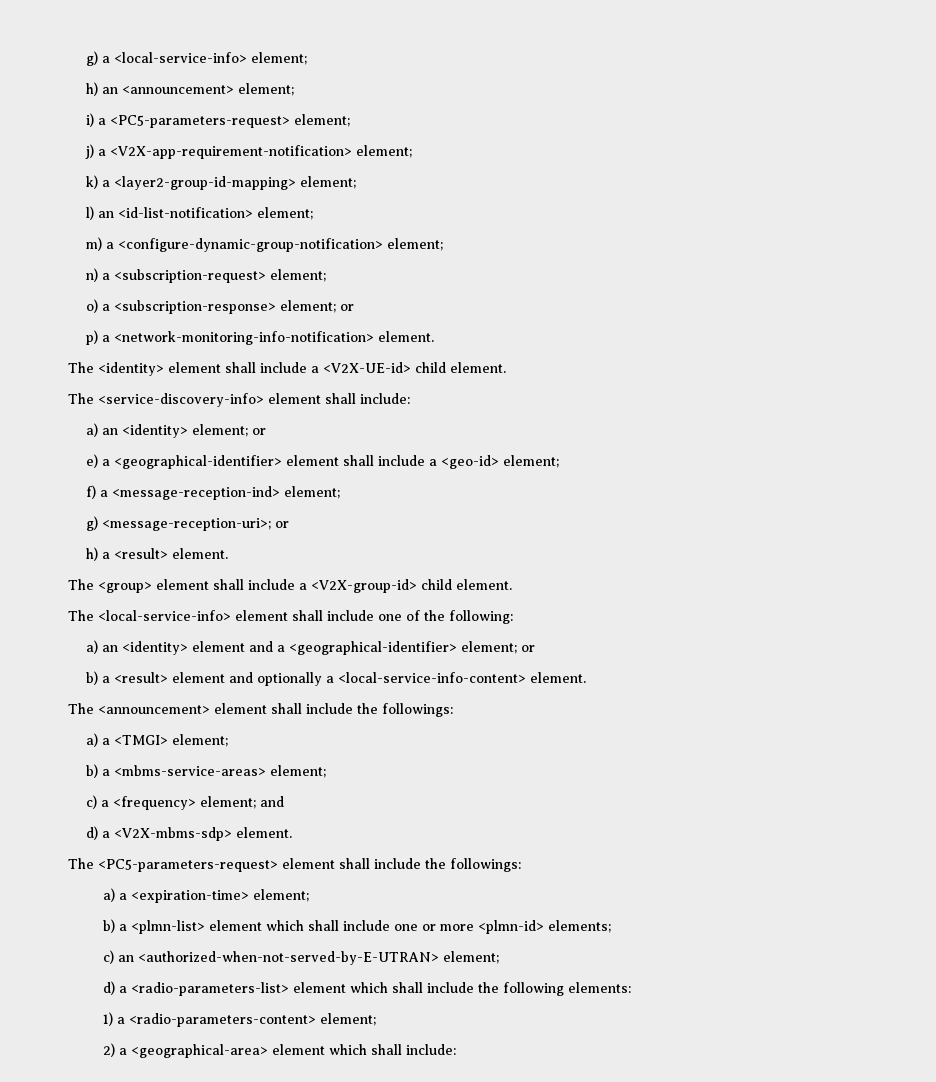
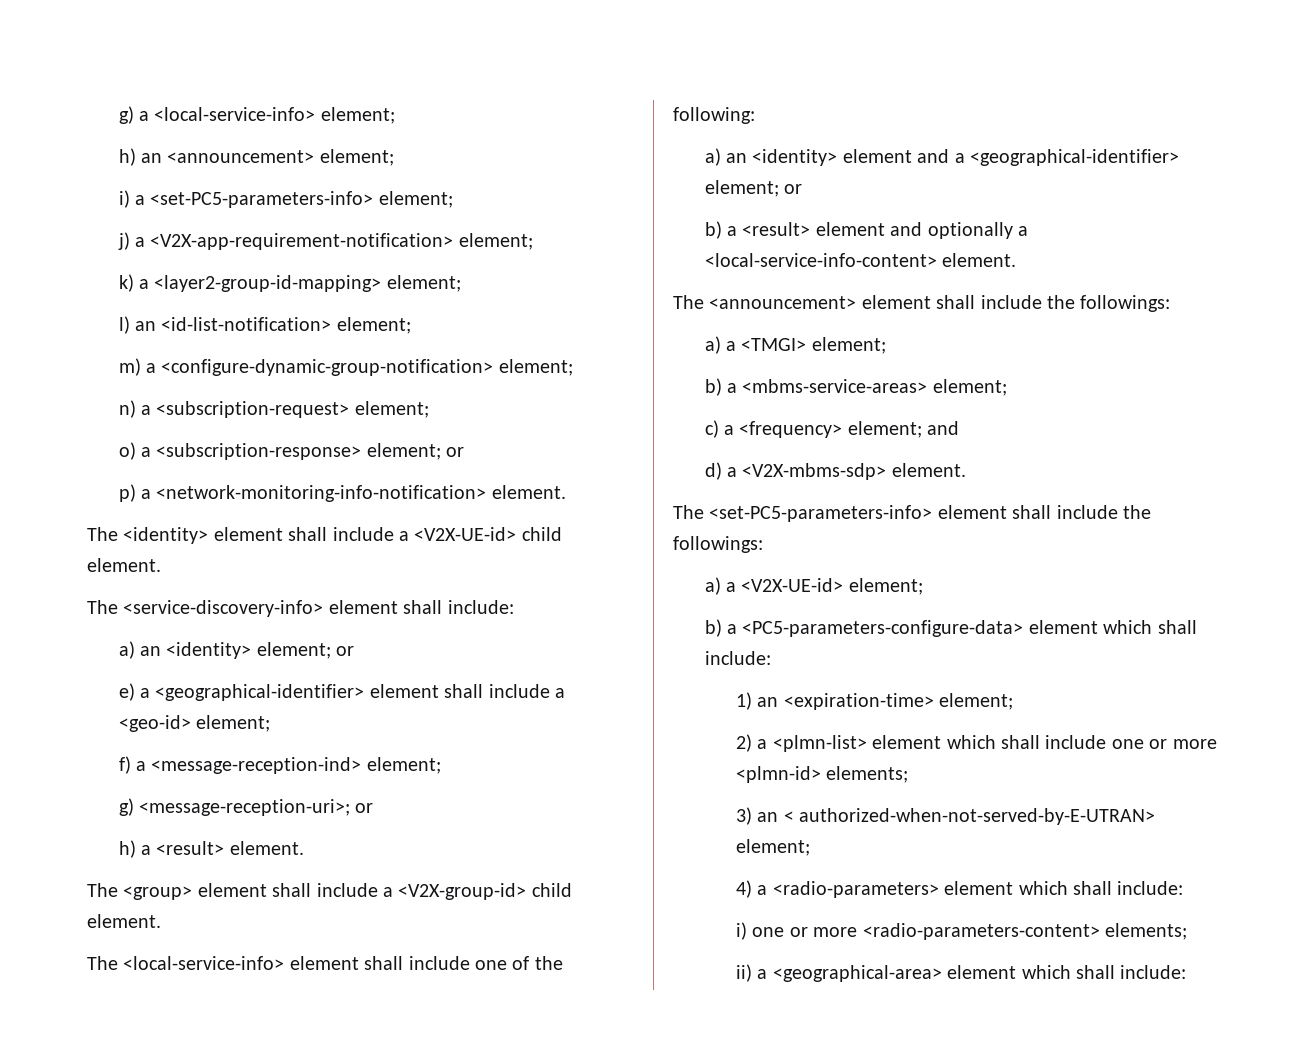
- i) a <PC5-parameters-request> element;
+ i) a <set-PC5-parameters-info> element;
- The <PC5-parameters-request> element shall include the followings:
- a) a <expiration-time> element;
+ The <set-PC5-parameters-info> element shall include the followings:
+ a) a <V2X-UE-id> element;
+ b) a <PC5-parameters-configure-data> element which shall include:
+ 1) an <expiration-time> element;
- b) a <plmn-list> element which shall include one or more <plmn-id> elements;
+ 2) a <plmn-list> element which shall include one or more <plmn-id> elements;
- c) an <authorized-when-not-served-by-E-UTRAN> element;
- d) a <radio-parameters-list> element which shall include the following elements:
- 1) a <radio-parameters-content> element;
- 2) a <geographical-area> element which shall include:
+ 3) an < authorized-when-not-served-by-E-UTRAN> element;
+ 4) a <radio-parameters> element which shall include:
+ i) one or more <radio-parameters-content> elements;
+ ii) a <geographical-area> element which shall include:

